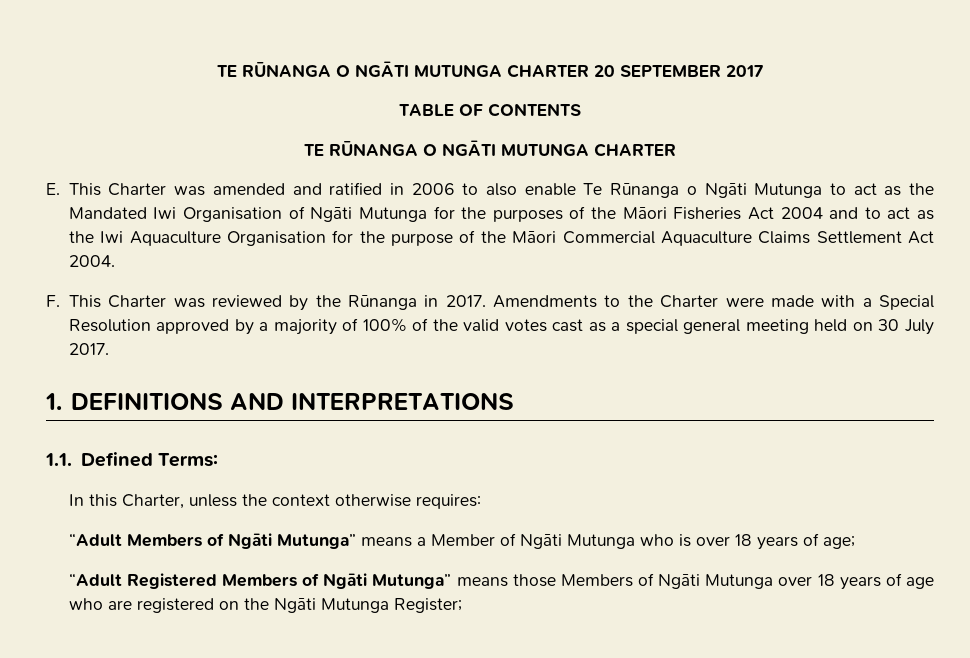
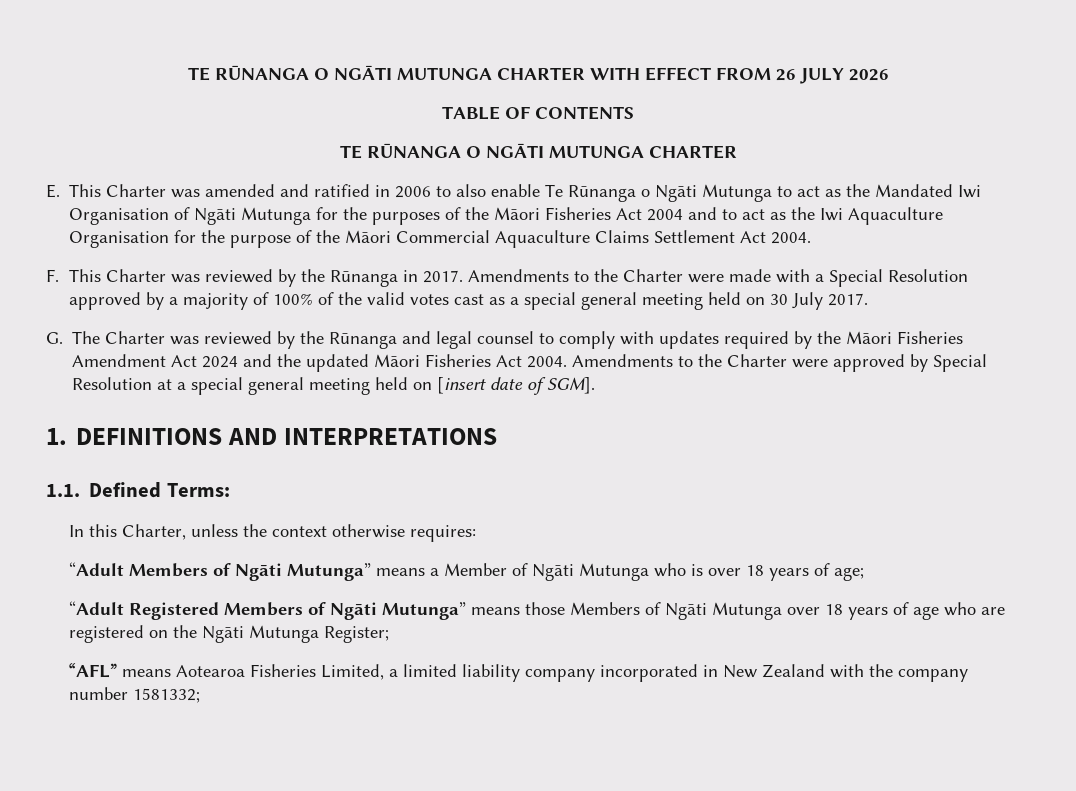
- TE RŪNANGA O NGĀTI MUTUNGA CHARTER 20 SEPTEMBER 2017
+ TE RŪNANGA O NGĀTI MUTUNGA CHARTER WITH EFFECT FROM 26 JULY 2026
+ G. The Charter was reviewed by the Rūnanga and legal counsel to comply with updates required by the Māori Fisheries Amendment Act 2024 and the updated Māori Fisheries Act 2004. Amendments to the Charter were approved by Special Resolution at a special general meeting held on [insert date of SGM].
+ “AFL” means Aotearoa Fisheries Limited, a limited liability company incorporated in New Zealand with the company number 1581332;

